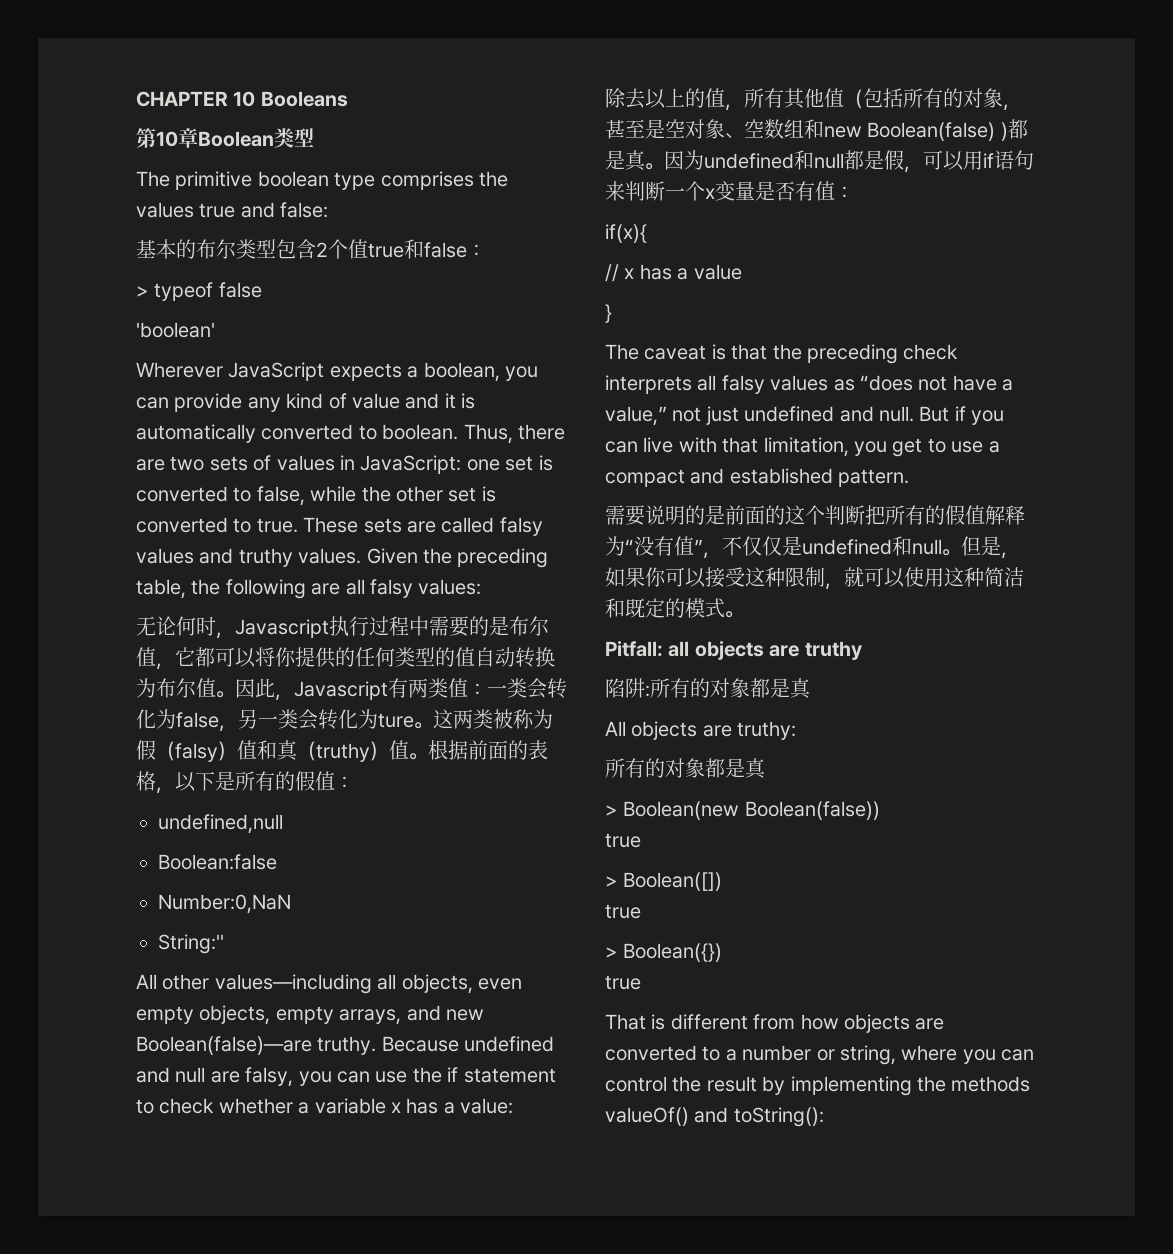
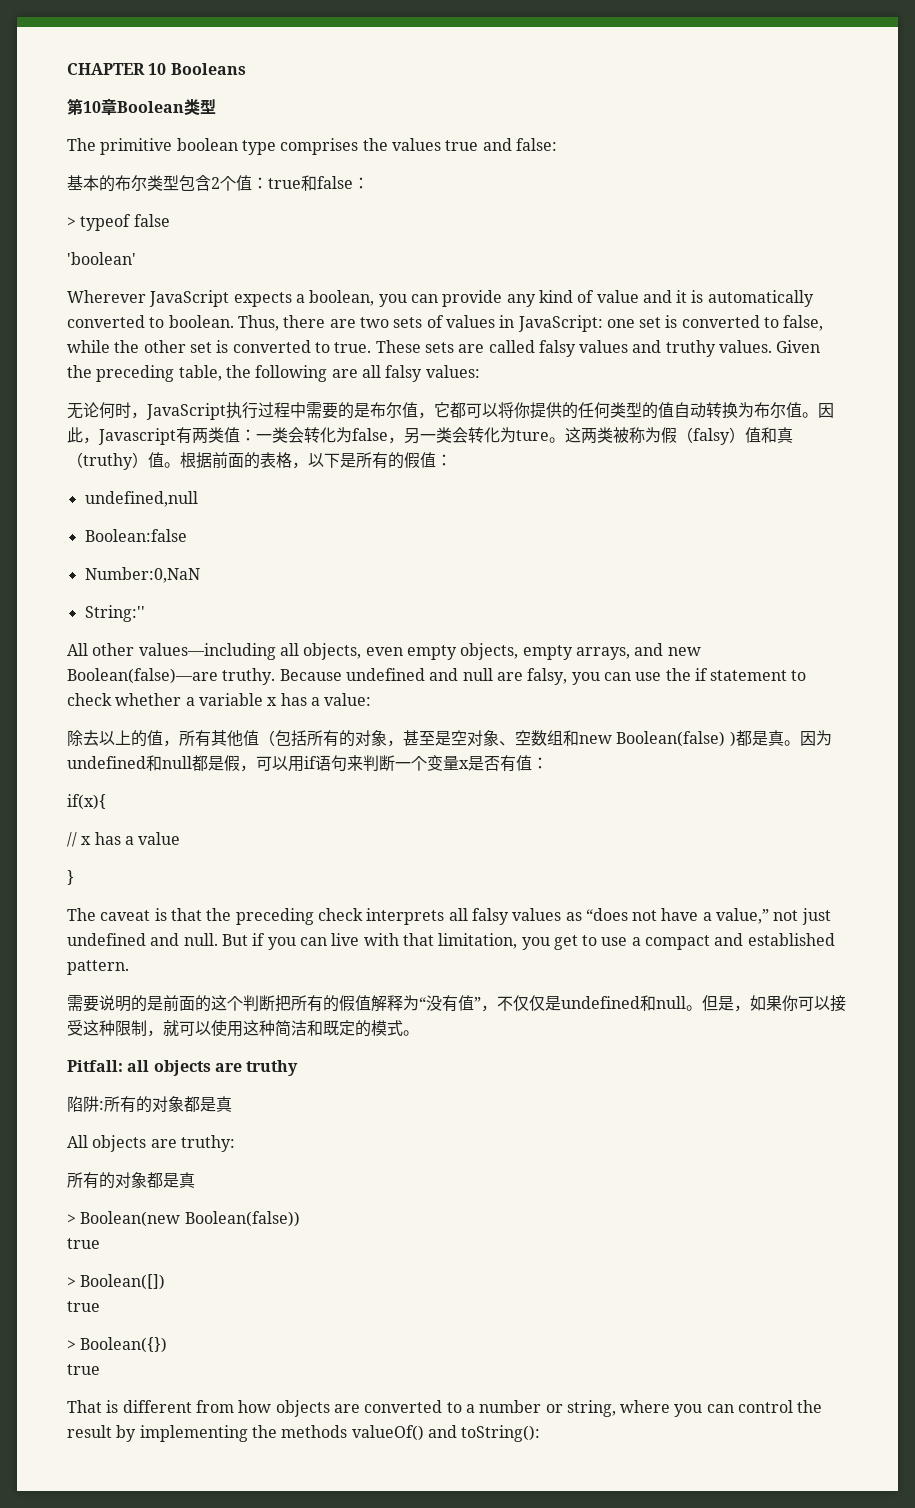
- 基本的布尔类型包含2个值true和false：
+ 基本的布尔类型包含2个值：true和false：
- 无论何时，Javascript执行过程中需要的是布尔值，它都可以将你提供的任何类型的值自动转换为布尔值。
+ 无论何时，JavaScript执行过程中需要的是布尔值，它都可以将你提供的任何类型的值自动转换为布尔值。
- 因为undefined和null都是假，可以用if语句来判断一个x变量是否有值：
+ 因为undefined和null都是假，可以用if语句来判断一个变量x是否有值：

